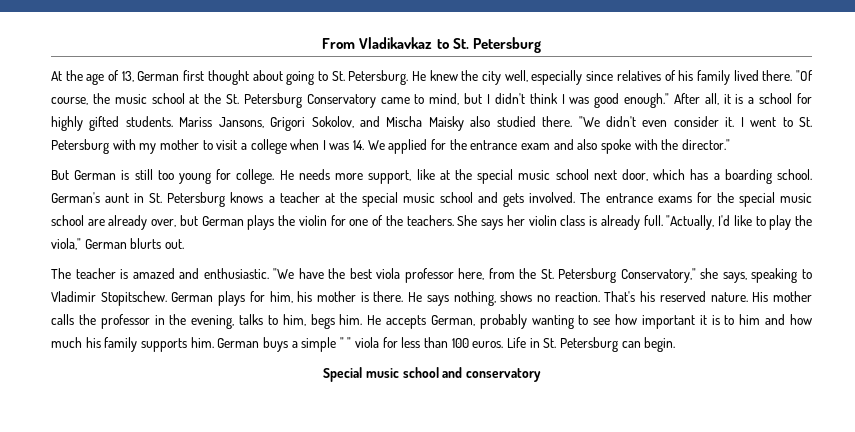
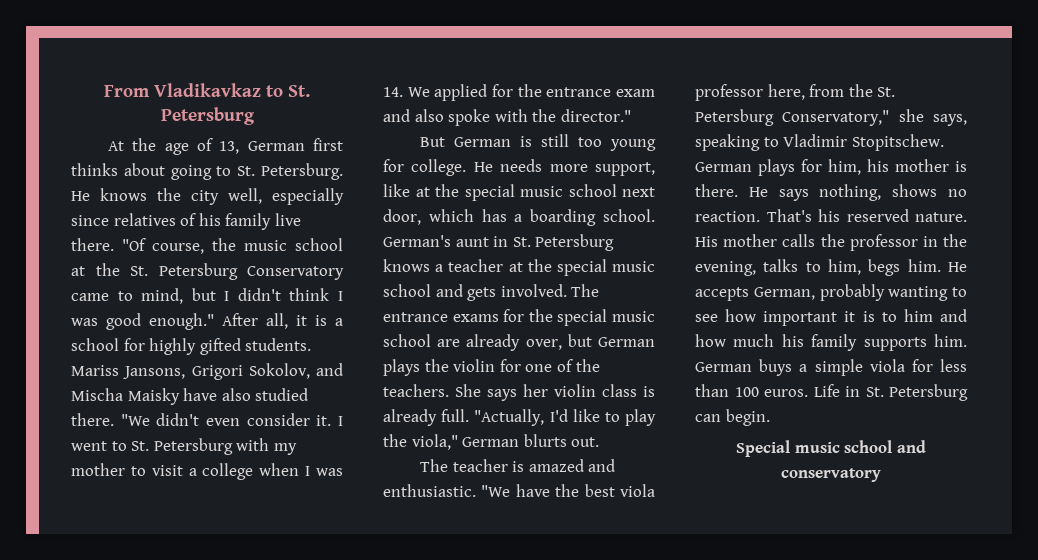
- At the age of 13, German first thought about going to St. Petersburg.
+ At the age of 13, German first thinks about going to St. Petersburg.
- He knew the city well, especially since relatives of his family lived there.
+ He knows the city well, especially since relatives of his family live there.
- Mariss Jansons, Grigori Sokolov, and Mischa Maisky also studied there.
+ Mariss Jansons, Grigori Sokolov, and Mischa Maisky have also studied there.
- German buys a simple " " viola for less than 100 euros.
+ German buys a simple viola for less than 100 euros.

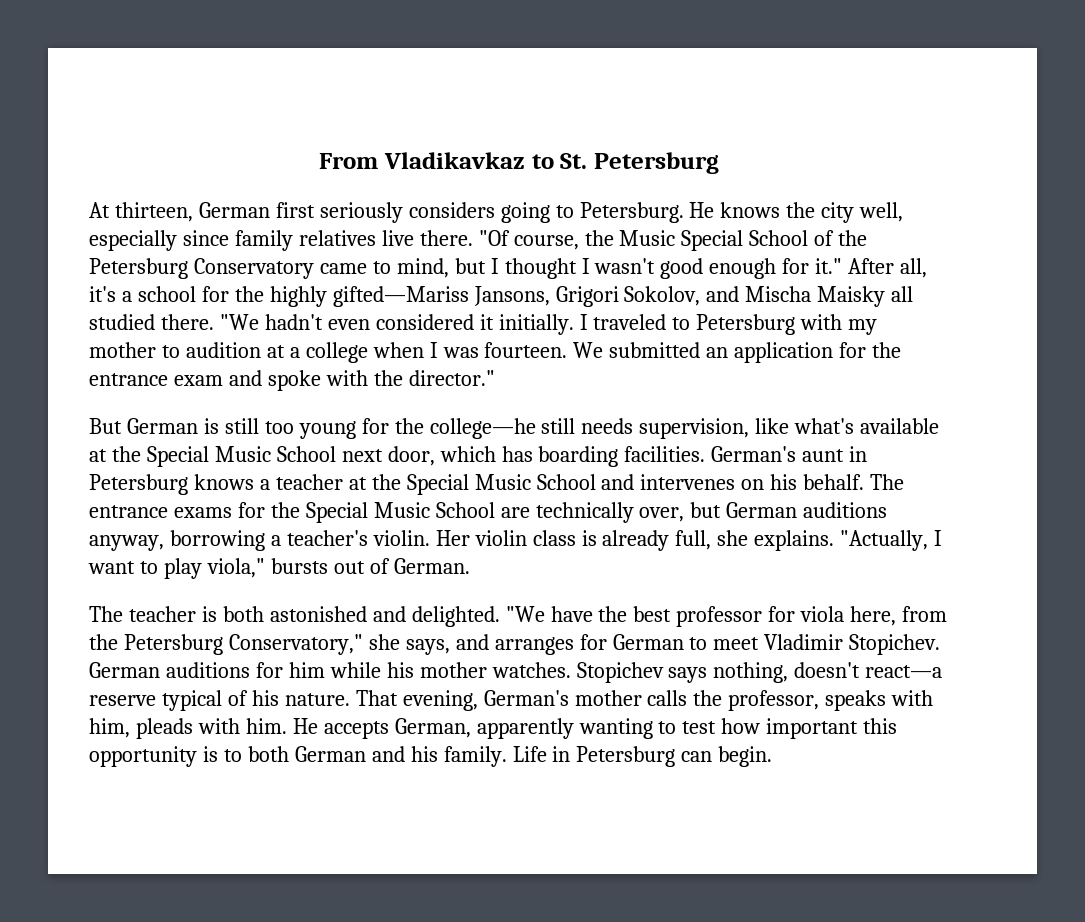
- At the age of 13, German first thinks about going to St. Petersburg.
+ At thirteen, German first seriously considers going to Petersburg.
- He knows the city well, especially since relatives of his family live there.
+ He knows the city well, especially since family relatives live there.
- "Of course, the music school at the St. Petersburg Conservatory came to mind, but I didn't think I was good enough." After all, it is a school for highly gifted students. Mariss Jansons, Grigori Sokolov, and Mischa Maisky have also studied there.
+ "Of course, the Music Special School of the Petersburg Conservatory came to mind, but I thought I wasn't good enough for it." After all, it's a school for the highly gifted—Mariss Jansons, Grigori Sokolov, and Mischa Maisky all studied there.
- "We didn't even consider it. I went to St. Petersburg with my mother to visit a college when I was 14. We applied for the entrance exam and also spoke with the director."
+ "We hadn't even considered it initially. I traveled to Petersburg with my mother to audition at a college when I was fourteen. We submitted an application for the entrance exam and spoke with the director."
- But German is still too young for college. He needs more support, like at the special music school next door, which has a boarding school.
+ But German is still too young for the college—he still needs supervision, like what's available at the Special Music School next door, which has boarding facilities.
- German's aunt in St. Petersburg knows a teacher at the special music school and gets involved.
+ German's aunt in Petersburg knows a teacher at the Special Music School and intervenes on his behalf.
- The entrance exams for the special music school are already over, but German plays the violin for one of the teachers. She says her violin class is already full. "Actually, I'd like to play the viola," German blurts out.
+ The entrance exams for the Special Music School are technically over, but German auditions anyway, borrowing a teacher's violin. Her violin class is already full, she explains. "Actually, I want to play viola," bursts out of German.
- The teacher is amazed and enthusiastic.
+ The teacher is both astonished and delighted.
- "We have the best viola professor here, from the St. Petersburg Conservatory," she says, speaking to Vladimir Stopitschew. German plays for him, his mother is there. He says nothing, shows no reaction. That's his reserved nature. His mother calls the professor in the evening, talks to him, begs him.
+ "We have the best professor for viola here, from the Petersburg Conservatory," she says, and arranges for German to meet Vladimir Stopichev. German auditions for him while his mother watches. Stopichev says nothing, doesn't react—a reserve typical of his nature. That evening, German's mother calls the professor, speaks with him, pleads with him.
- He accepts German, probably wanting to see how important it is to him and how much his family supports him. German buys a simple viola for less than 100 euros.
+ He accepts German, apparently wanting to test how important this opportunity is to both German and his family.
- Life in St. Petersburg can begin.
+ Life in Petersburg can begin.
- Special music school and conservatory

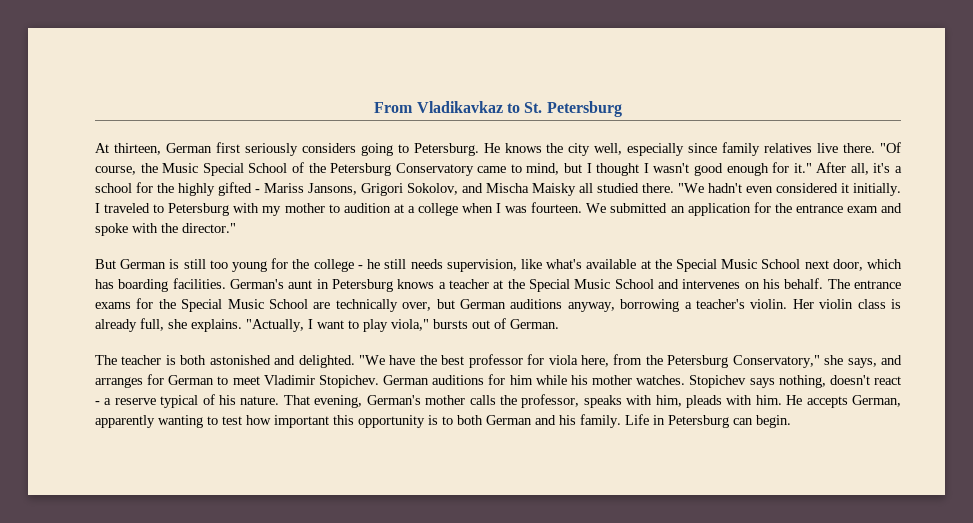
- After all, it's a school for the highly gifted—Mariss Jansons, Grigori Sokolov, and Mischa Maisky all studied there.
+ After all, it's a school for the highly gifted - Mariss Jansons, Grigori Sokolov, and Mischa Maisky all studied there.
- But German is still too young for the college—he still needs supervision, like what's available at the Special Music School next door, which has boarding facilities.
+ But German is still too young for the college - he still needs supervision, like what's available at the Special Music School next door, which has boarding facilities.
- Stopichev says nothing, doesn't react—a reserve typical of his nature.
+ Stopichev says nothing, doesn't react - a reserve typical of his nature.

